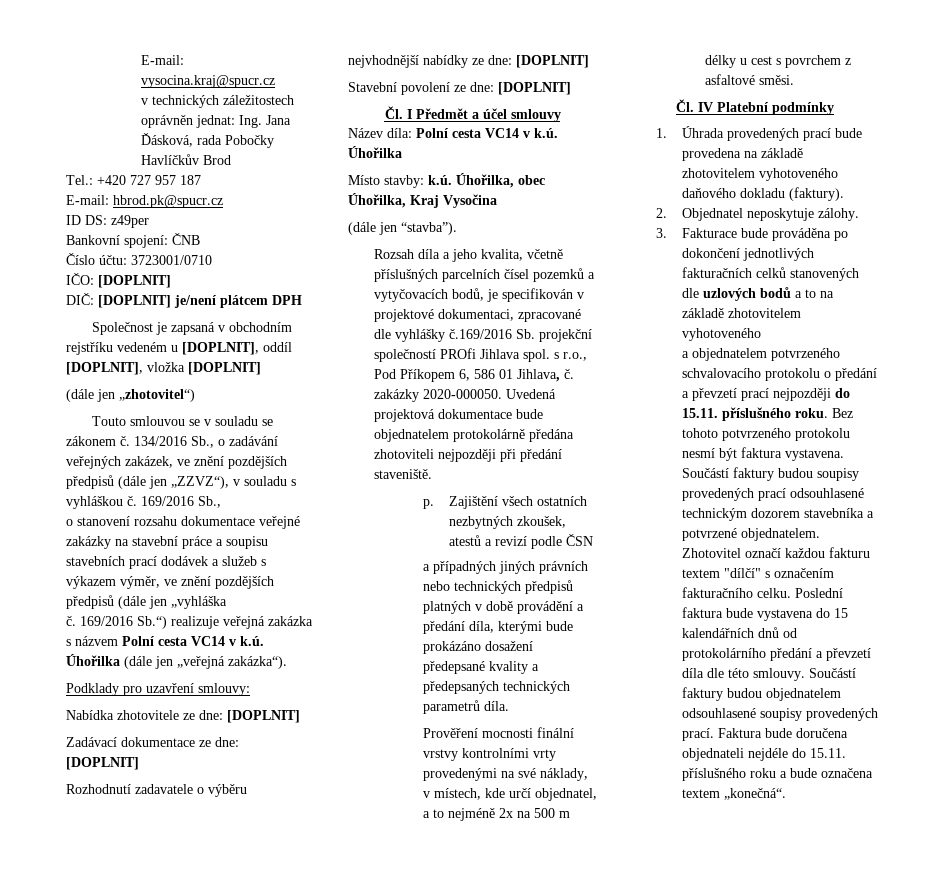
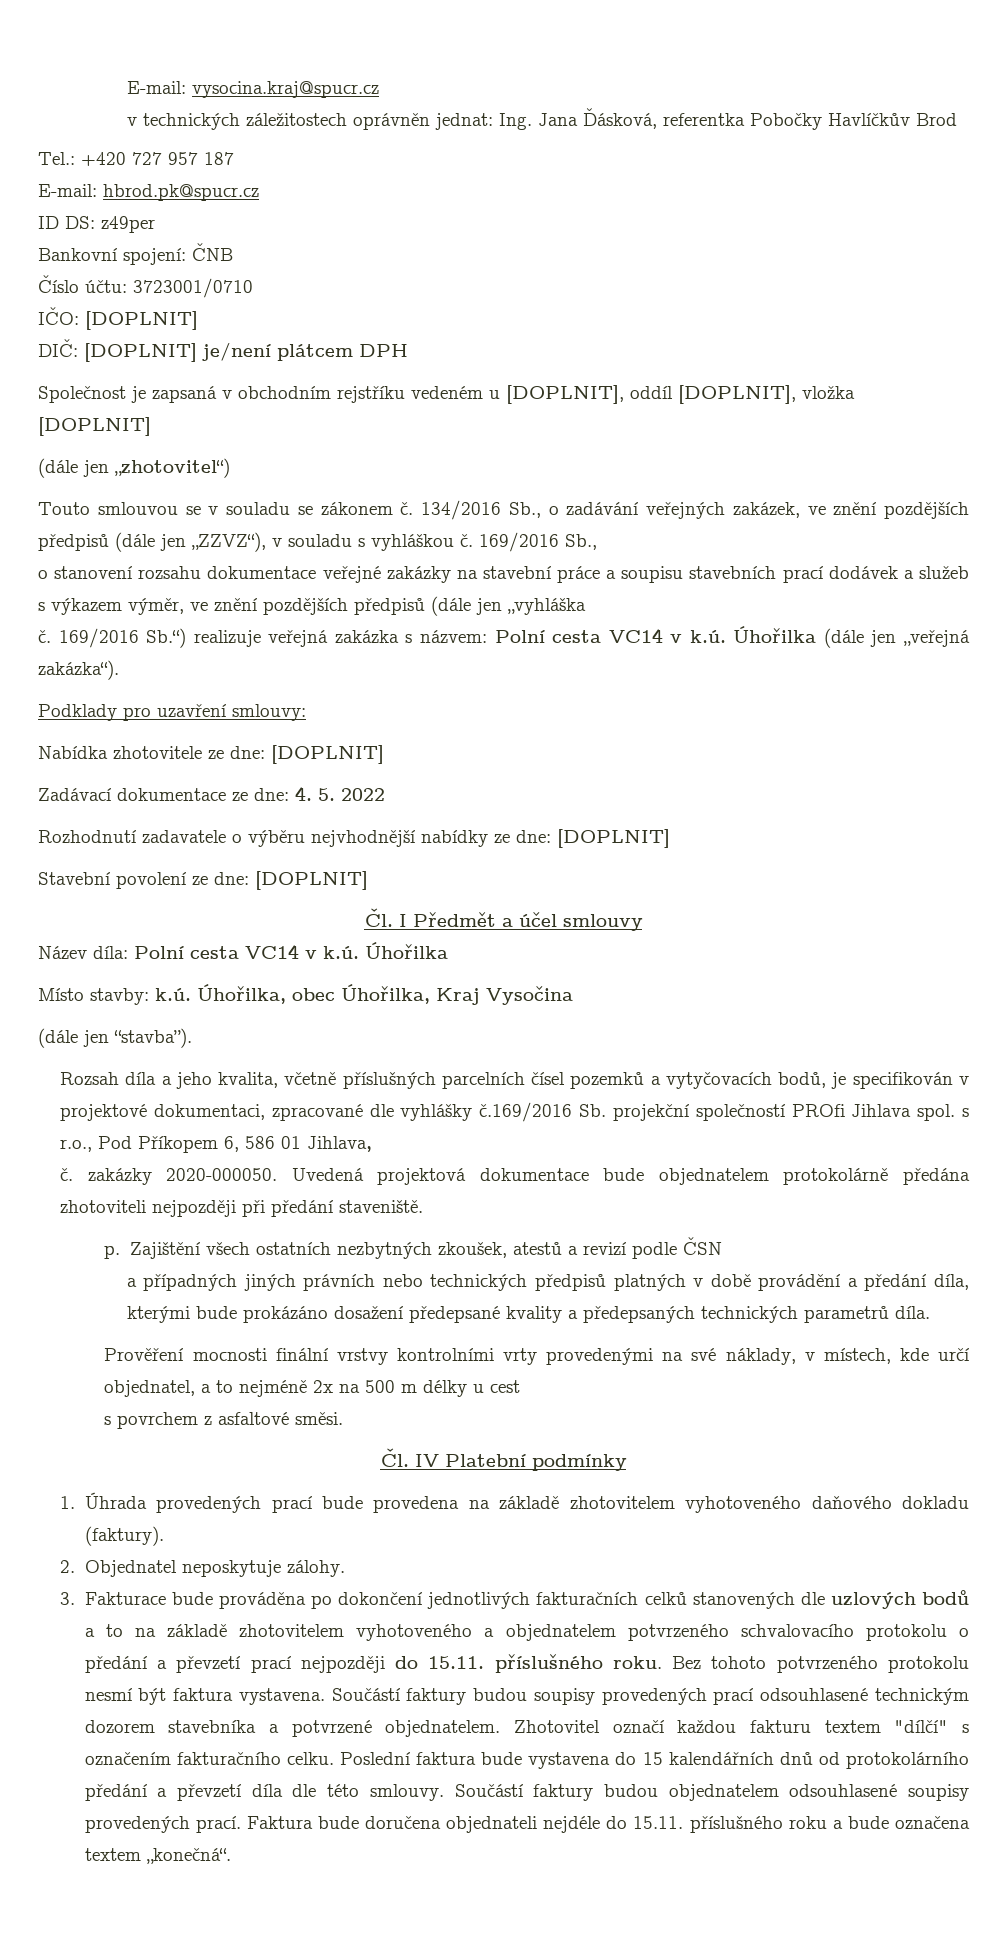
- v technických záležitostech oprávněn jednat: Ing. Jana Ďásková, rada Pobočky Havlíčkův Brod
+ v technických záležitostech oprávněn jednat: Ing. Jana Ďásková, referentka Pobočky Havlíčkův Brod
- 169/2016 Sb.“) realizuje veřejná zakázka s názvem Polní cesta VC14 v k.ú. Úhořilka (dále jen „veřejná zakázka“).
+ 169/2016 Sb.“) realizuje veřejná zakázka s názvem: Polní cesta VC14 v k.ú. Úhořilka (dále jen „veřejná zakázka“).
- Zadávací dokumentace ze dne: [DOPLNIT]
+ Zadávací dokumentace ze dne: 4. 5. 2022
- Rozsah díla a jeho kvalita, včetně příslušných parcelních čísel pozemků a vytyčovacích bodů, je specifikován v projektové dokumentaci, zpracované dle vyhlášky č.169/2016 Sb. projekční společností PROfi Jihlava spol. s r.o., Pod Příkopem 6, 586 01 Jihlava, č. zakázky 2020-000050.
+ Rozsah díla a jeho kvalita, včetně příslušných parcelních čísel pozemků a vytyčovacích bodů, je specifikován v projektové dokumentaci, zpracované dle vyhlášky č.169/2016 Sb. projekční společností PROfi Jihlava spol. s r.o., Pod Příkopem 6, 586 01 Jihlava,
+ č. zakázky 2020-000050.
- Prověření mocnosti finální vrstvy kontrolními vrty provedenými na své náklady, v místech, kde určí objednatel, a to nejméně 2x na 500 m délky u cest s povrchem z asfaltové směsi.
+ Prověření mocnosti finální vrstvy kontrolními vrty provedenými na své náklady, v místech, kde určí objednatel, a to nejméně 2x na 500 m délky u cest
+ s povrchem z asfaltové směsi.
- 3. Fakturace bude prováděna po dokončení jednotlivých fakturačních celků stanovených dle uzlových bodů a to na základě zhotovitelem vyhotoveného
- a objednatelem potvrzeného schvalovacího protokolu o předání a převzetí prací nejpozději do 15.11. příslušného roku.
+ 3. Fakturace bude prováděna po dokončení jednotlivých fakturačních celků stanovených dle uzlových bodů a to na základě zhotovitelem vyhotoveného a objednatelem potvrzeného schvalovacího protokolu o předání a převzetí prací nejpozději do 15.11. příslušného roku.

